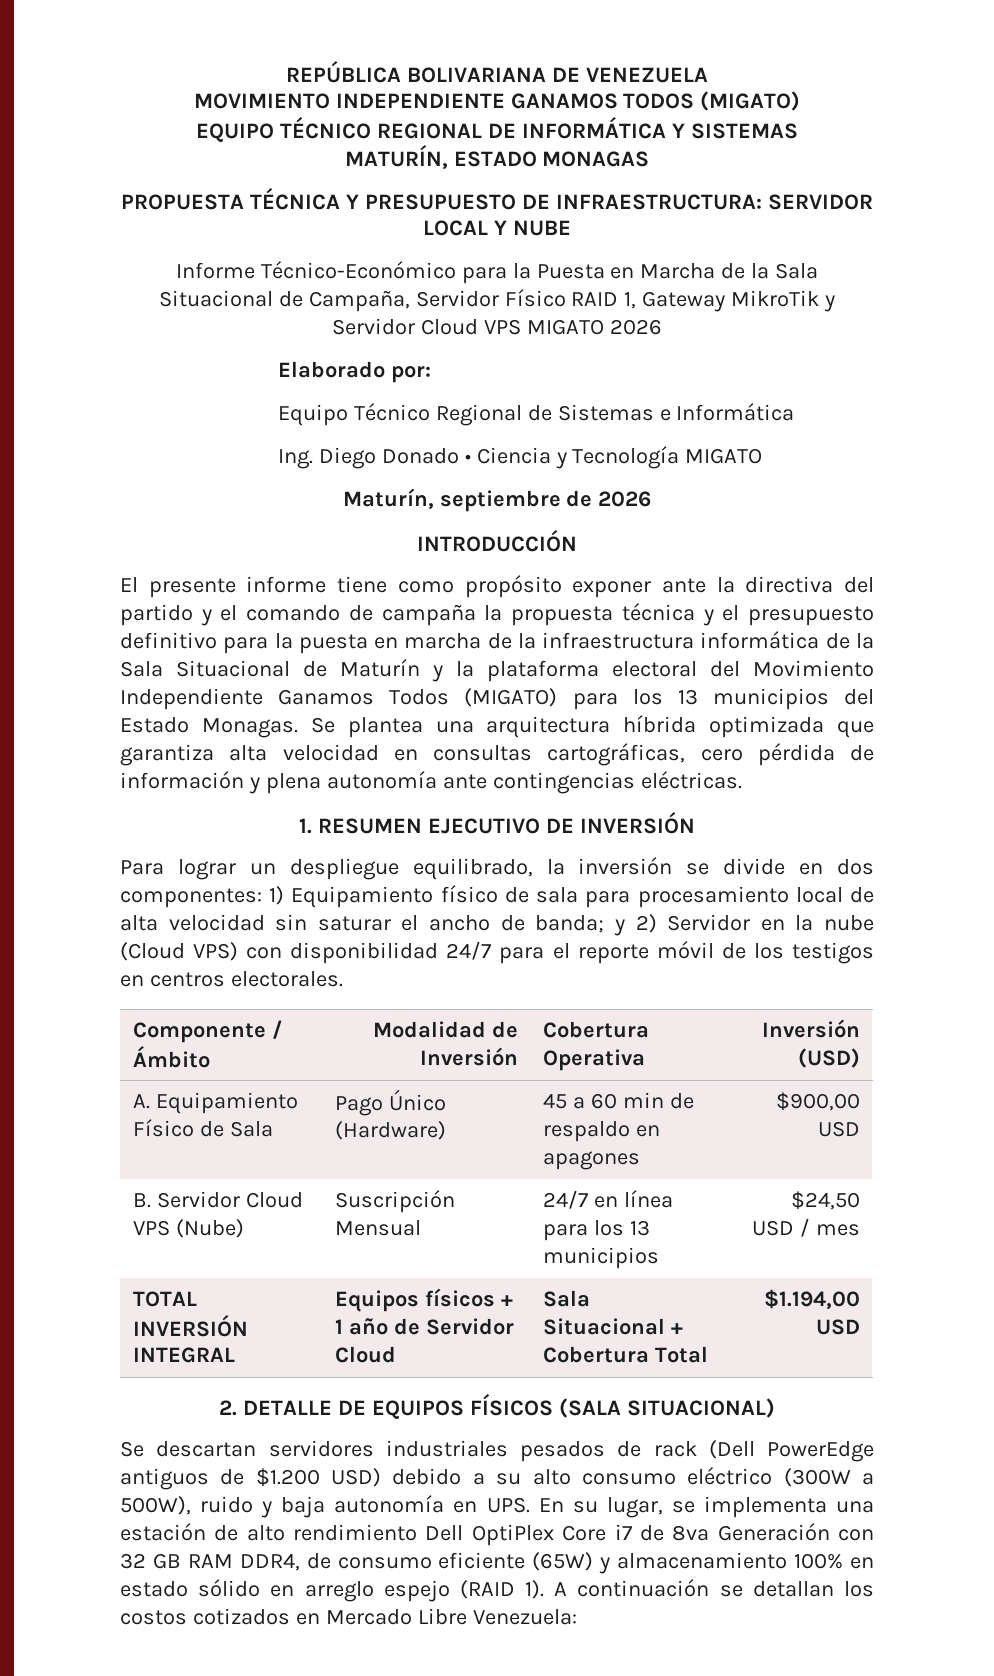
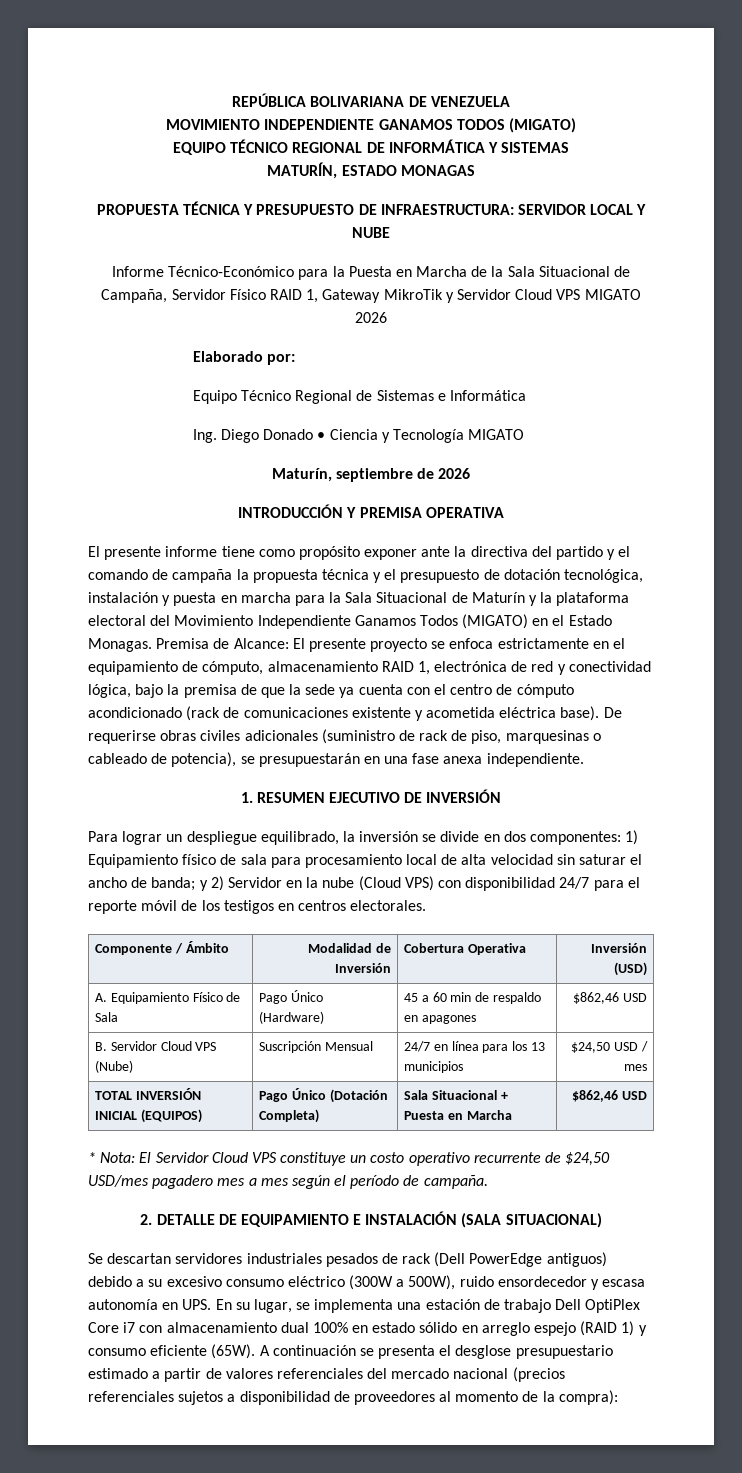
- INTRODUCCIÓN
+ INTRODUCCIÓN Y PREMISA OPERATIVA
- El presente informe tiene como propósito exponer ante la directiva del partido y el comando de campaña la propuesta técnica y el presupuesto definitivo para la puesta en marcha de la infraestructura informática de la Sala Situacional de Maturín y la plataforma electoral del Movimiento Independiente Ganamos Todos (MIGATO) para los 13 municipios del Estado Monagas. Se plantea una arquitectura híbrida optimizada que garantiza alta velocidad en consultas cartográficas, cero pérdida de información y plena autonomía ante contingencias eléctricas.
+ El presente informe tiene como propósito exponer ante la directiva del partido y el comando de campaña la propuesta técnica y el presupuesto de dotación tecnológica, instalación y puesta en marcha para la Sala Situacional de Maturín y la plataforma electoral del Movimiento Independiente Ganamos Todos (MIGATO) en el Estado Monagas. Premisa de Alcance: El presente proyecto se enfoca estrictamente en el equipamiento de cómputo, almacenamiento RAID 1, electrónica de red y conectividad lógica, bajo la premisa de que la sede ya cuenta con el centro de cómputo acondicionado (rack de comunicaciones existente y acometida eléctrica base). De requerirse obras civiles adicionales (suministro de rack de piso, marquesinas o cableado de potencia), se presupuestarán en una fase anexa independiente.
- A. Equipamiento Físico de Sala | Pago Único (Hardware) | 45 a 60 min de respaldo en apagones | $900,00 USD
+ A. Equipamiento Físico de Sala | Pago Único (Hardware) | 45 a 60 min de respaldo en apagones | $862,46 USD
- TOTAL INVERSIÓN INTEGRAL | Equipos físicos + 1 año de Servidor Cloud | Sala Situacional + Cobertura Total | $1.194,00 USD
+ TOTAL INVERSIÓN INICIAL (EQUIPOS) | Pago Único (Dotación Completa) | Sala Situacional + Puesta en Marcha | $862,46 USD
+ * Nota: El Servidor Cloud VPS constituye un costo operativo recurrente de $24,50 USD/mes pagadero mes a mes según el período de campaña.
- 2. DETALLE DE EQUIPOS FÍSICOS (SALA SITUACIONAL)
+ 2. DETALLE DE EQUIPAMIENTO E INSTALACIÓN (SALA SITUACIONAL)
- Se descartan servidores industriales pesados de rack (Dell PowerEdge antiguos de $1.200 USD) debido a su alto consumo eléctrico (300W a 500W), ruido y baja autonomía en UPS. En su lugar, se implementa una estación de alto rendimiento Dell OptiPlex Core i7 de 8va Generación con 32 GB RAM DDR4, de consumo eficiente (65W) y almacenamiento 100% en estado sólido en arreglo espejo (RAID 1). A continuación se detallan los costos cotizados en Mercado Libre Venezuela:
+ Se descartan servidores industriales pesados de rack (Dell PowerEdge antiguos) debido a su excesivo consumo eléctrico (300W a 500W), ruido ensordecedor y escasa autonomía en UPS. En su lugar, se implementa una estación de trabajo Dell OptiPlex Core i7 con almacenamiento dual 100% en estado sólido en arreglo espejo (RAID 1) y consumo eficiente (65W). A continuación se presenta el desglose presupuestario estimado a partir de valores referenciales del mercado nacional (precios referenciales sujetos a disponibilidad de proveedores al momento de la compra):

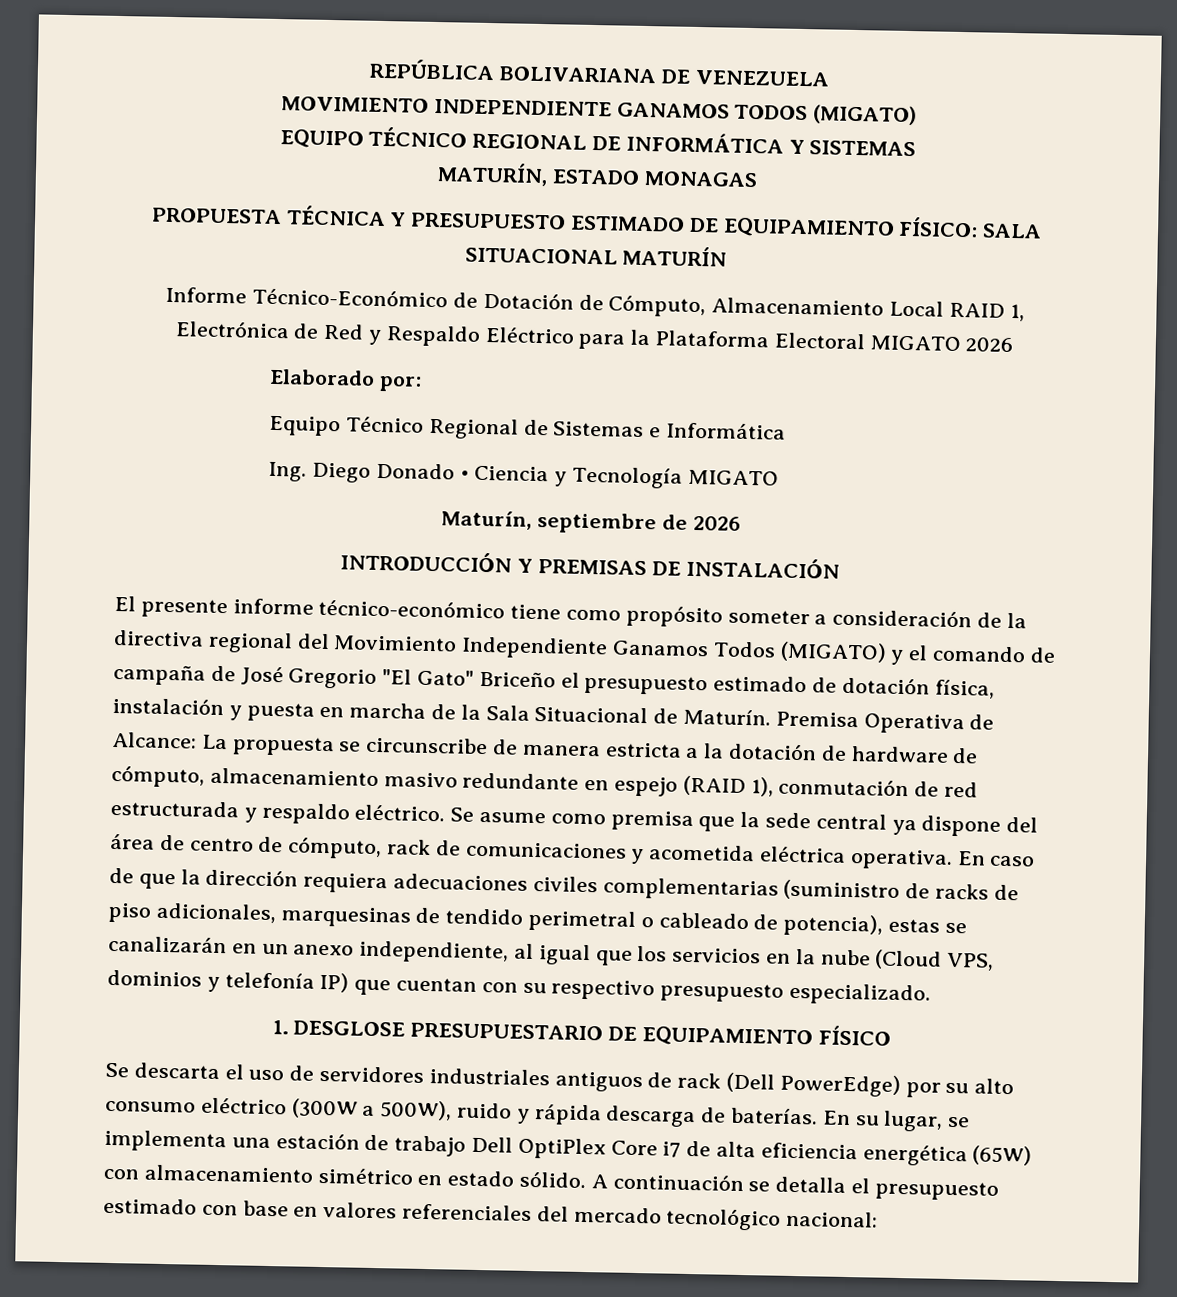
- PROPUESTA TÉCNICA Y PRESUPUESTO DE INFRAESTRUCTURA: SERVIDOR LOCAL Y NUBE
- Informe Técnico-Económico para la Puesta en Marcha de la Sala Situacional de Campaña, Servidor Físico RAID 1, Gateway MikroTik y Servidor Cloud VPS MIGATO 2026
+ PROPUESTA TÉCNICA Y PRESUPUESTO ESTIMADO DE EQUIPAMIENTO FÍSICO: SALA SITUACIONAL MATURÍN
+ Informe Técnico-Económico de Dotación de Cómputo, Almacenamiento Local RAID 1, Electrónica de Red y Respaldo Eléctrico para la Plataforma Electoral MIGATO 2026
- INTRODUCCIÓN Y PREMISA OPERATIVA
+ INTRODUCCIÓN Y PREMISAS DE INSTALACIÓN
- El presente informe tiene como propósito exponer ante la directiva del partido y el comando de campaña la propuesta técnica y el presupuesto de dotación tecnológica, instalación y puesta en marcha para la Sala Situacional de Maturín y la plataforma electoral del Movimiento Independiente Ganamos Todos (MIGATO) en el Estado Monagas. Premisa de Alcance: El presente proyecto se enfoca estrictamente en el equipamiento de cómputo, almacenamiento RAID 1, electrónica de red y conectividad lógica, bajo la premisa de que la sede ya cuenta con el centro de cómputo acondicionado (rack de comunicaciones existente y acometida eléctrica base). De requerirse obras civiles adicionales (suministro de rack de piso, marquesinas o cableado de potencia), se presupuestarán en una fase anexa independiente.
- 1. RESUMEN EJECUTIVO DE INVERSIÓN
- Para lograr un despliegue equilibrado, la inversión se divide en dos componentes: 1) Equipamiento físico de sala para procesamiento local de alta velocidad sin saturar el ancho de banda; y 2) Servidor en la nube (Cloud VPS) con disponibilidad 24/7 para el reporte móvil de los testigos en centros electorales.
- Componente / Ámbito | Modalidad de Inversión | Cobertura Operativa | Inversión (USD)
- A. Equipamiento Físico de Sala | Pago Único (Hardware) | 45 a 60 min de respaldo en apagones | $862,46 USD
- B. Servidor Cloud VPS (Nube) | Suscripción Mensual | 24/7 en línea para los 13 municipios | $24,50 USD / mes
- TOTAL INVERSIÓN INICIAL (EQUIPOS) | Pago Único (Dotación Completa) | Sala Situacional + Puesta en Marcha | $862,46 USD
- * Nota: El Servidor Cloud VPS constituye un costo operativo recurrente de $24,50 USD/mes pagadero mes a mes según el período de campaña.
- 2. DETALLE DE EQUIPAMIENTO E INSTALACIÓN (SALA SITUACIONAL)
- Se descartan servidores industriales pesados de rack (Dell PowerEdge antiguos) debido a su excesivo consumo eléctrico (300W a 500W), ruido ensordecedor y escasa autonomía en UPS. En su lugar, se implementa una estación de trabajo Dell OptiPlex Core i7 con almacenamiento dual 100% en estado sólido en arreglo espejo (RAID 1) y consumo eficiente (65W). A continuación se presenta el desglose presupuestario estimado a partir de valores referenciales del mercado nacional (precios referenciales sujetos a disponibilidad de proveedores al momento de la compra):
+ El presente informe técnico-económico tiene como propósito someter a consideración de la directiva regional del Movimiento Independiente Ganamos Todos (MIGATO) y el comando de campaña de José Gregorio "El Gato" Briceño el presupuesto estimado de dotación física, instalación y puesta en marcha de la Sala Situacional de Maturín. Premisa Operativa de Alcance: La propuesta se circunscribe de manera estricta a la dotación de hardware de cómputo, almacenamiento masivo redundante en espejo (RAID 1), conmutación de red estructurada y respaldo eléctrico. Se asume como premisa que la sede central ya dispone del área de centro de cómputo, rack de comunicaciones y acometida eléctrica operativa. En caso de que la dirección requiera adecuaciones civiles complementarias (suministro de racks de piso adicionales, marquesinas de tendido perimetral o cableado de potencia), estas se canalizarán en un anexo independiente, al igual que los servicios en la nube (Cloud VPS, dominios y telefonía IP) que cuentan con su respectivo presupuesto especializado.
+ 1. DESGLOSE PRESUPUESTARIO DE EQUIPAMIENTO FÍSICO
+ Se descarta el uso de servidores industriales antiguos de rack (Dell PowerEdge) por su alto consumo eléctrico (300W a 500W), ruido y rápida descarga de baterías. En su lugar, se implementa una estación de trabajo Dell OptiPlex Core i7 de alta eficiencia energética (65W) con almacenamiento simétrico en estado sólido. A continuación se detalla el presupuesto estimado con base en valores referenciales del mercado tecnológico nacional:

